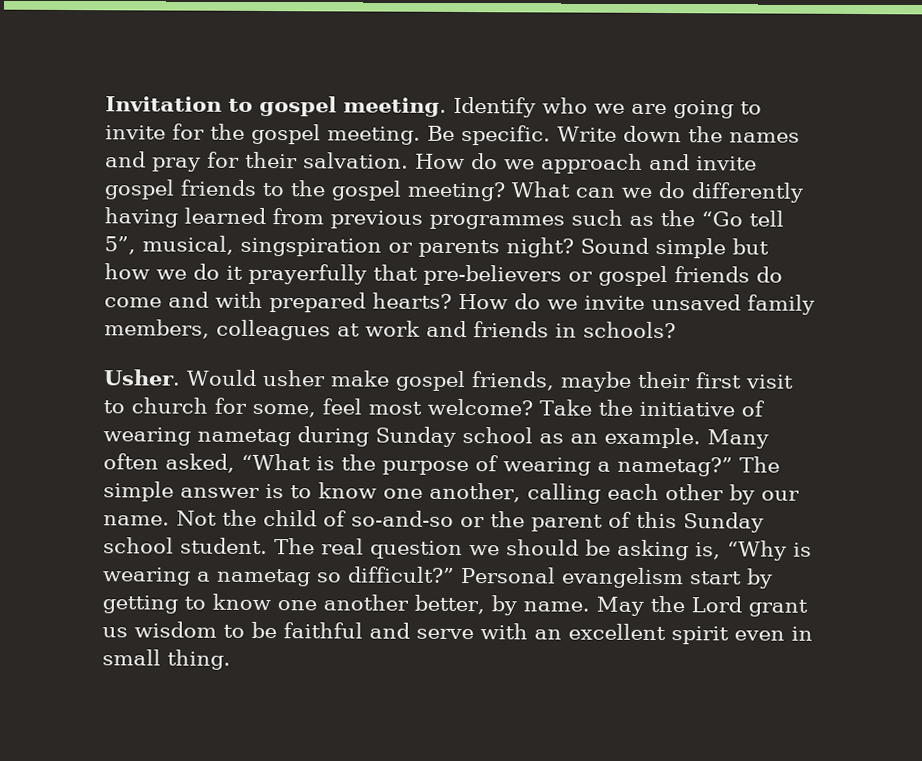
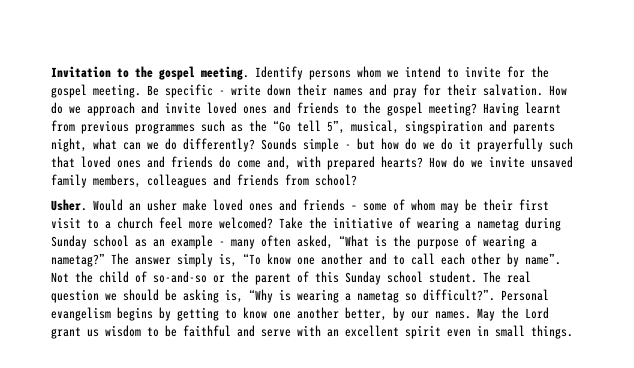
- Invitation to gospel meeting.
+ Invitation to the gospel meeting.
- Identify who we are going to invite for the gospel meeting.
+ Identify persons whom we intend to invite for the gospel meeting.
- Be specific. Write down the names and pray for their salvation.
+ Be specific - write down their names and pray for their salvation.
- How do we approach and invite gospel friends to the gospel meeting?
+ How do we approach and invite loved ones and friends to the gospel meeting?
- What can we do differently having learned from previous programmes such as the “Go tell 5”, musical, singspiration or parents night? Sound simple but how we do it prayerfully that pre-believers or gospel friends do come and with prepared hearts?
+ Having learnt from previous programmes such as the “Go tell 5”, musical, singspiration and parents night, what can we do differently? Sounds simple - but how do we do it prayerfully such that loved ones and friends do come and, with prepared hearts?
- How do we invite unsaved family members, colleagues at work and friends in schools?
+ How do we invite unsaved family members, colleagues and friends from school?
- Would usher make gospel friends, maybe their first visit to church for some, feel most welcome?
+ Would an usher make loved ones and friends – some of whom may be their first visit to a church feel more welcomed?
- Take the initiative of wearing nametag during Sunday school as an example. Many often asked, “What is the purpose of wearing a nametag?”
+ Take the initiative of wearing a nametag during Sunday school as an example - many often asked, “What is the purpose of wearing a nametag?”
- The simple answer is to know one another, calling each other by our name.
+ The answer simply is, “To know one another and to call each other by name”.
- The real question we should be asking is, “Why is wearing a nametag so difficult?”
+ The real question we should be asking is, “Why is wearing a nametag so difficult?”.
- Personal evangelism start by getting to know one another better, by name.
+ Personal evangelism begins by getting to know one another better, by our names.
- May the Lord grant us wisdom to be faithful and serve with an excellent spirit even in small thing.
+ May the Lord grant us wisdom to be faithful and serve with an excellent spirit even in small things.

